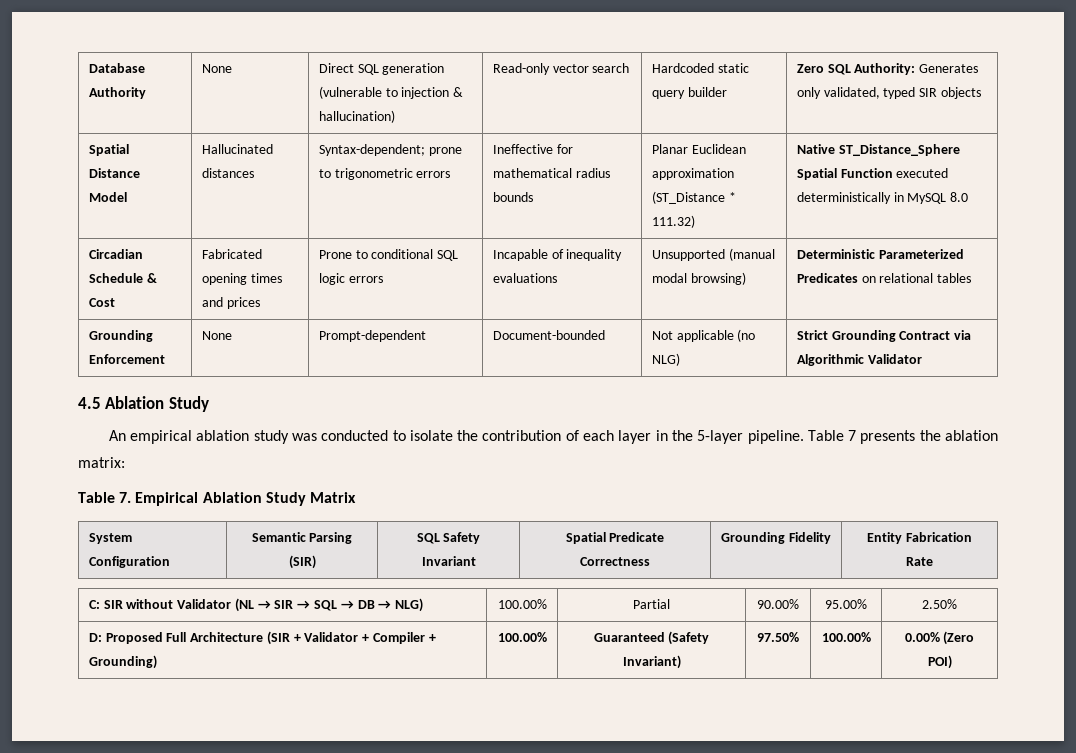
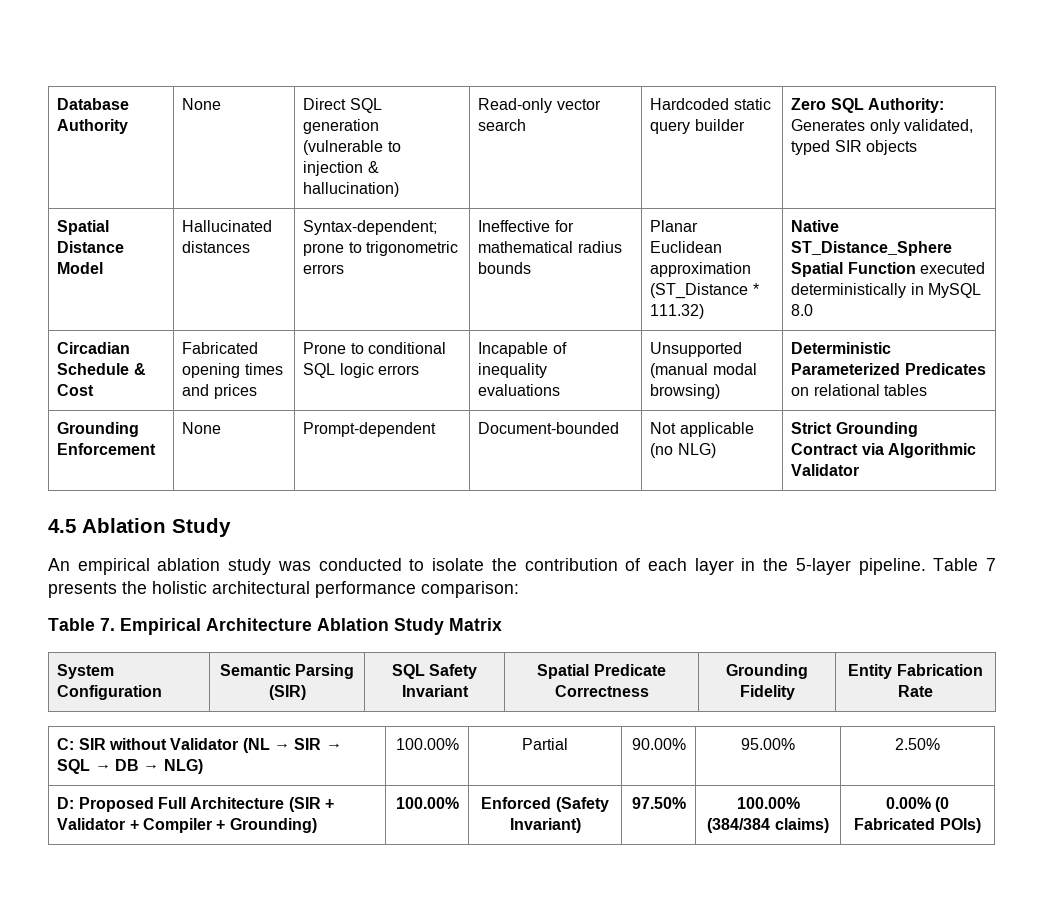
- Table 7 presents the ablation matrix:
+ Table 7 presents the holistic architectural performance comparison:
- Table 7. Empirical Ablation Study Matrix
+ Table 7. Empirical Architecture Ablation Study Matrix
- D: Proposed Full Architecture (SIR + Validator + Compiler + Grounding) | 100.00% | Guaranteed (Safety Invariant) | 97.50% | 100.00% | 0.00% (Zero POI)
+ D: Proposed Full Architecture (SIR + Validator + Compiler + Grounding) | 100.00% | Enforced (Safety Invariant) | 97.50% | 100.00% (384/384 claims) | 0.00% (0 Fabricated POIs)

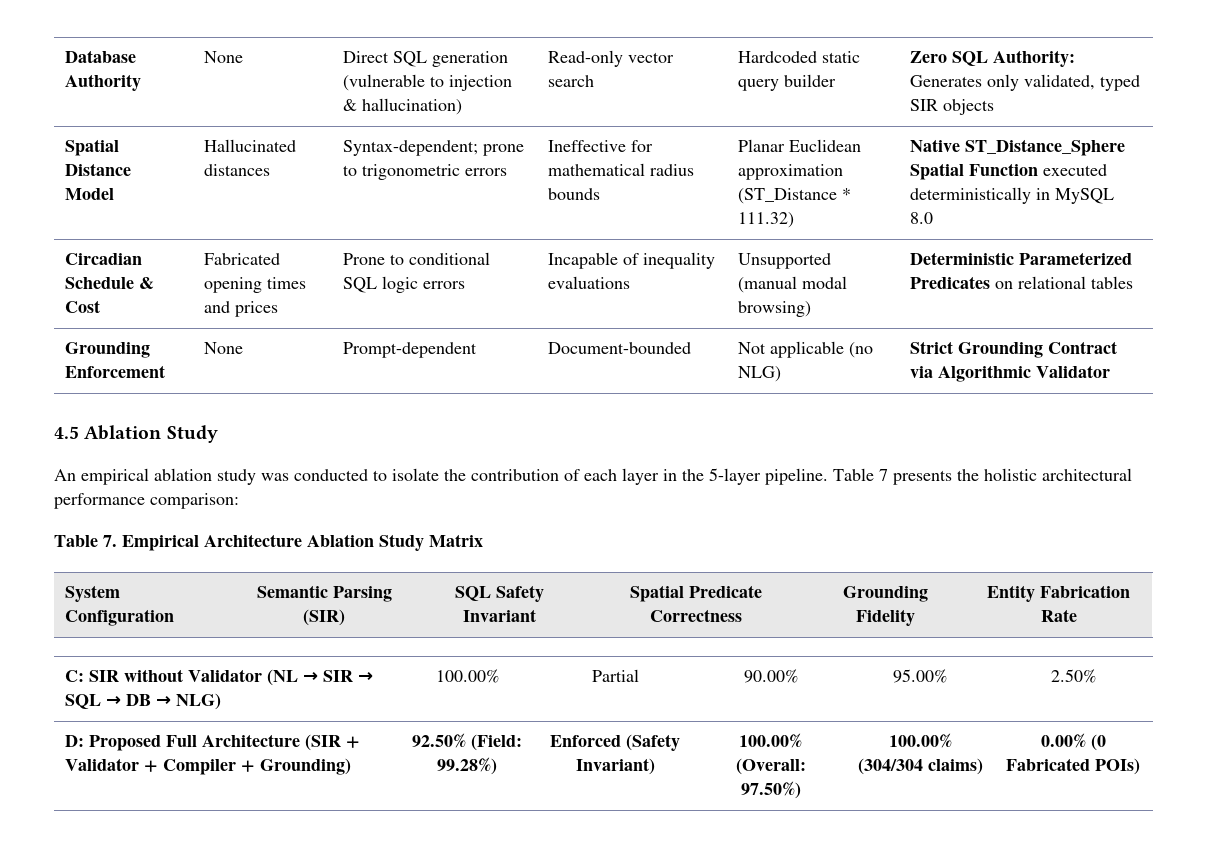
- D: Proposed Full Architecture (SIR + Validator + Compiler + Grounding) | 100.00% | Enforced (Safety Invariant) | 97.50% | 100.00% (384/384 claims) | 0.00% (0 Fabricated POIs)
+ D: Proposed Full Architecture (SIR + Validator + Compiler + Grounding) | 92.50% (Field: 99.28%) | Enforced (Safety Invariant) | 100.00% (Overall: 97.50%) | 100.00% (304/304 claims) | 0.00% (0 Fabricated POIs)

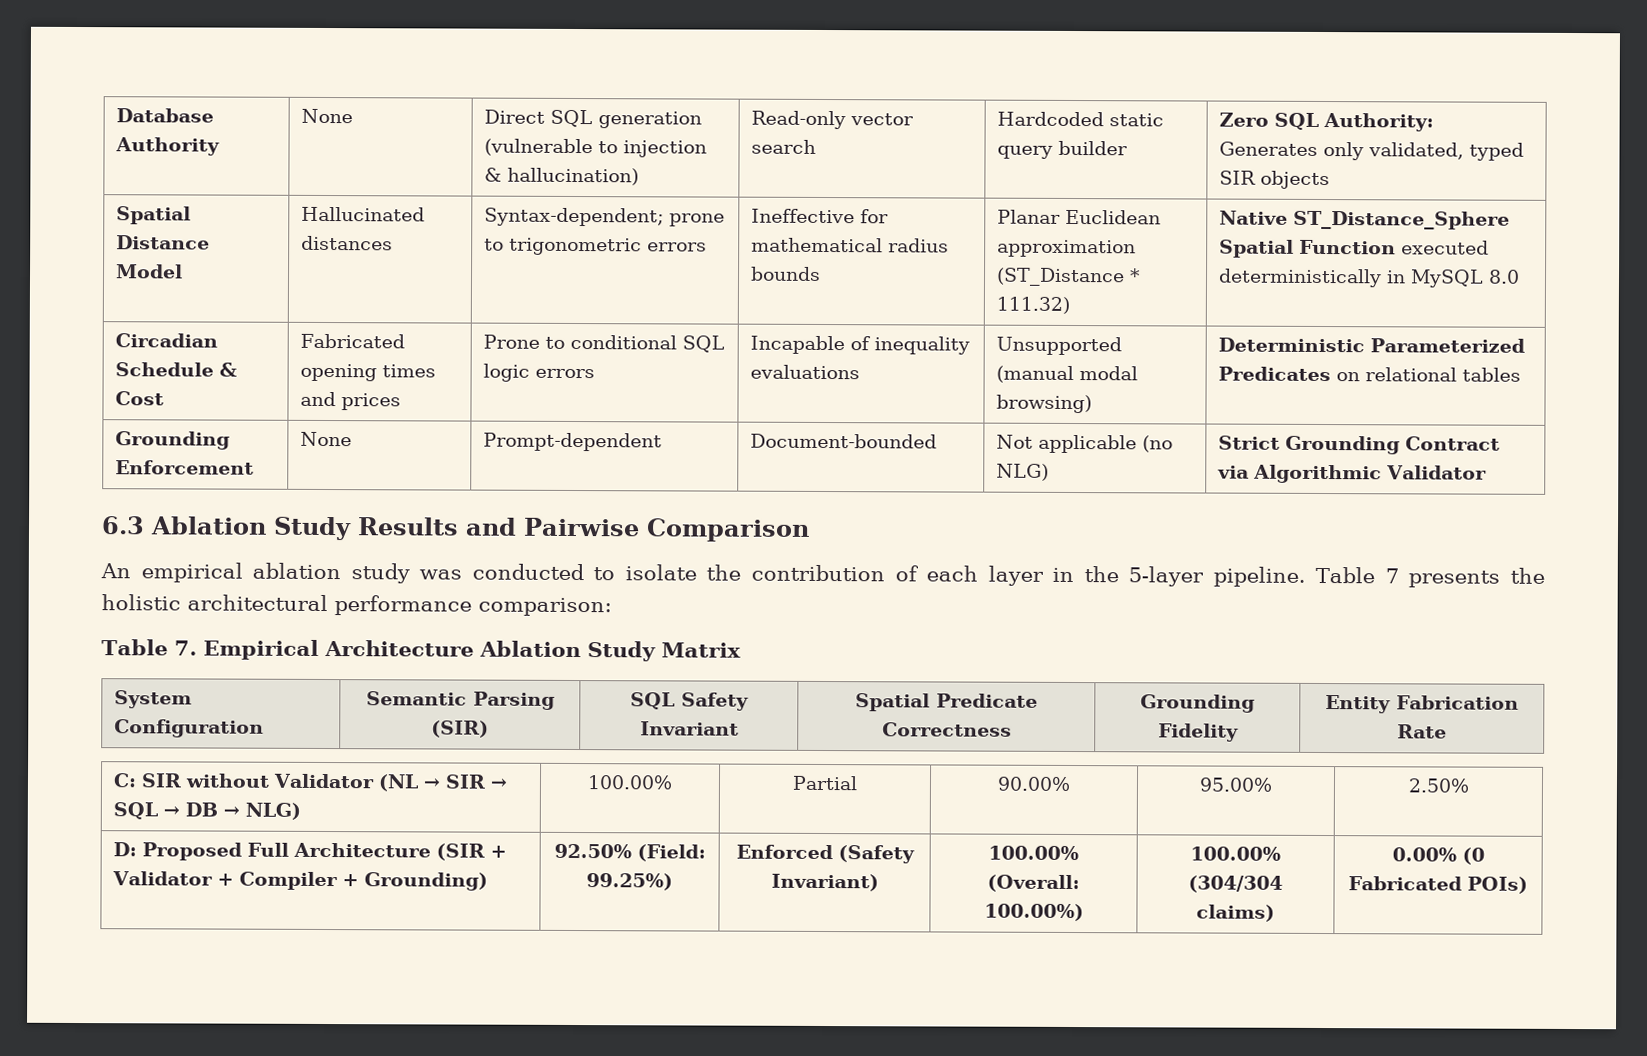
- 4.5 Ablation Study
+ 6.3 Ablation Study Results and Pairwise Comparison
- D: Proposed Full Architecture (SIR + Validator + Compiler + Grounding) | 92.50% (Field: 99.28%) | Enforced (Safety Invariant) | 100.00% (Overall: 97.50%) | 100.00% (304/304 claims) | 0.00% (0 Fabricated POIs)
+ D: Proposed Full Architecture (SIR + Validator + Compiler + Grounding) | 92.50% (Field: 99.25%) | Enforced (Safety Invariant) | 100.00% (Overall: 100.00%) | 100.00% (304/304 claims) | 0.00% (0 Fabricated POIs)

